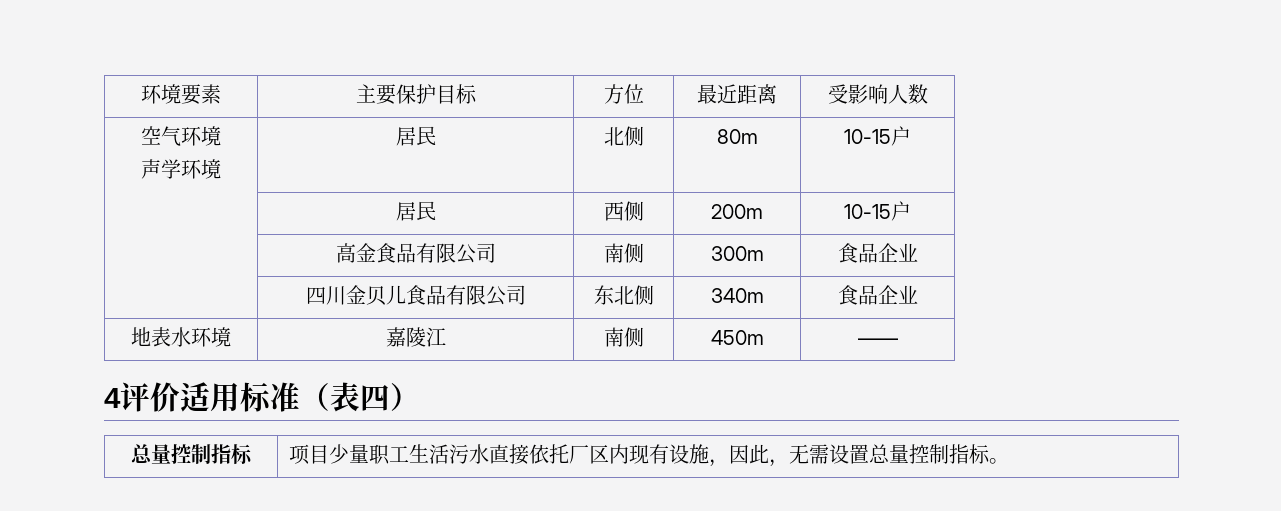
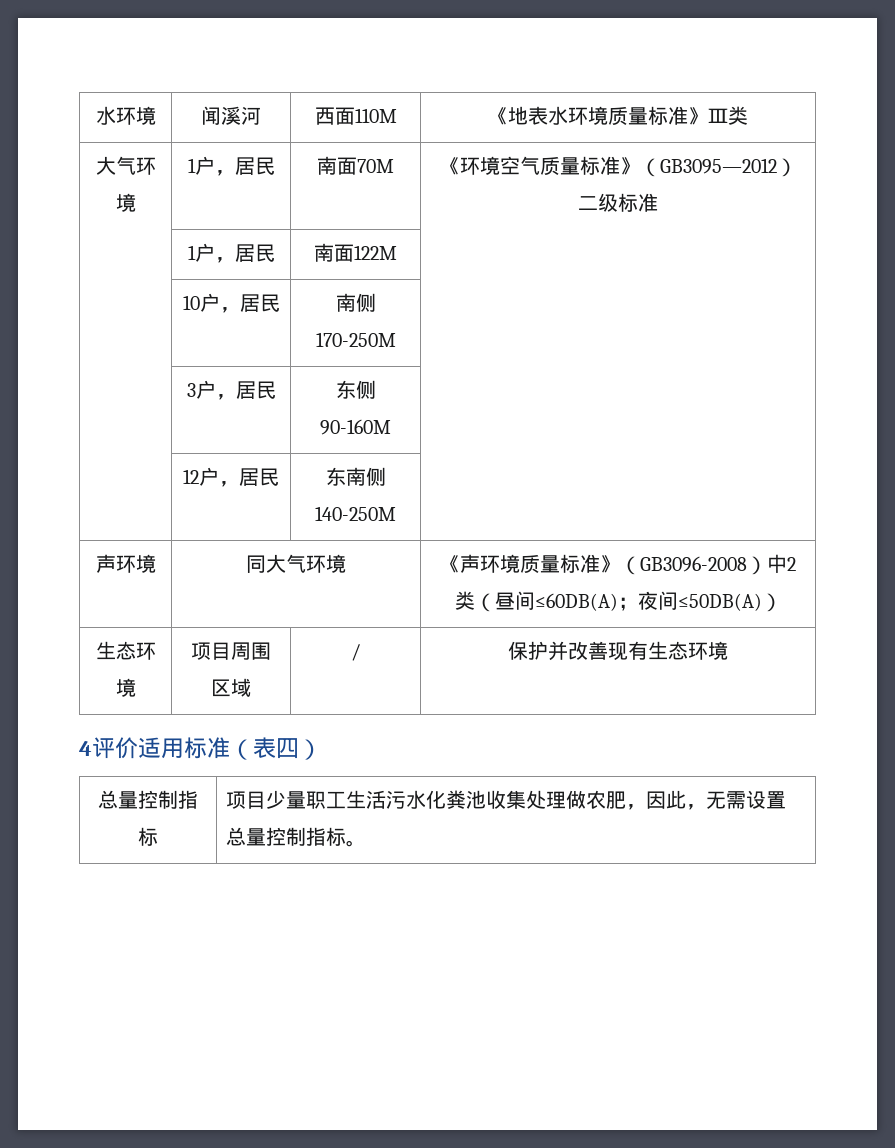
- 环境要素 | 主要保护目标 | 方位 | 最近距离 | 受影响人数
- 空气环境
- 声学环境 | 居民 | 北侧 | 80m | 10-15户
- | 居民 | 西侧 | 200m | 10-15户
- | 高金食品有限公司 | 南侧 | 300m | 食品企业
- | 四川金贝儿食品有限公司 | 东北侧 | 340m | 食品企业
- 地表水环境 | 嘉陵江 | 南侧 | 450m | ——
+ 水环境 | 闻溪河 | 西面110M | 《地表水环境质量标准》Ⅲ类
+ 大气环境 | 1户，居民 | 南面70M | 《环境空气质量标准》（GB3095—2012）二级标准
+ | 1户，居民 | 南面122M |
+ | 10户，居民 | 南侧170-250M |
+ | 3户，居民 | 东侧90-160M |
+ | 12户，居民 | 东南侧140-250M |
+ 声环境 | 同大气环境 | 《声环境质量标准》（GB3096-2008）中2类（昼间≤60DB(A)；夜间≤50DB(A)）
+ 生态环境 | 项目周围区域 | / | 保护并改善现有生态环境
- 总量控制指标 | 项目少量职工生活污水直接依托厂区内现有设施，因此，无需设置总量控制指标。
+ 总量控制指标 | 项目少量职工生活污水化粪池收集处理做农肥，因此，无需设置总量控制指标。

